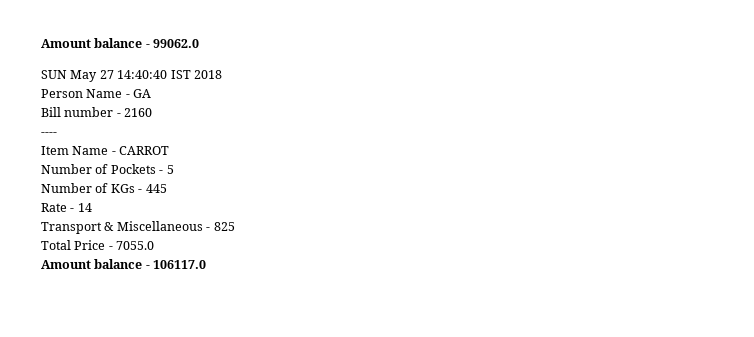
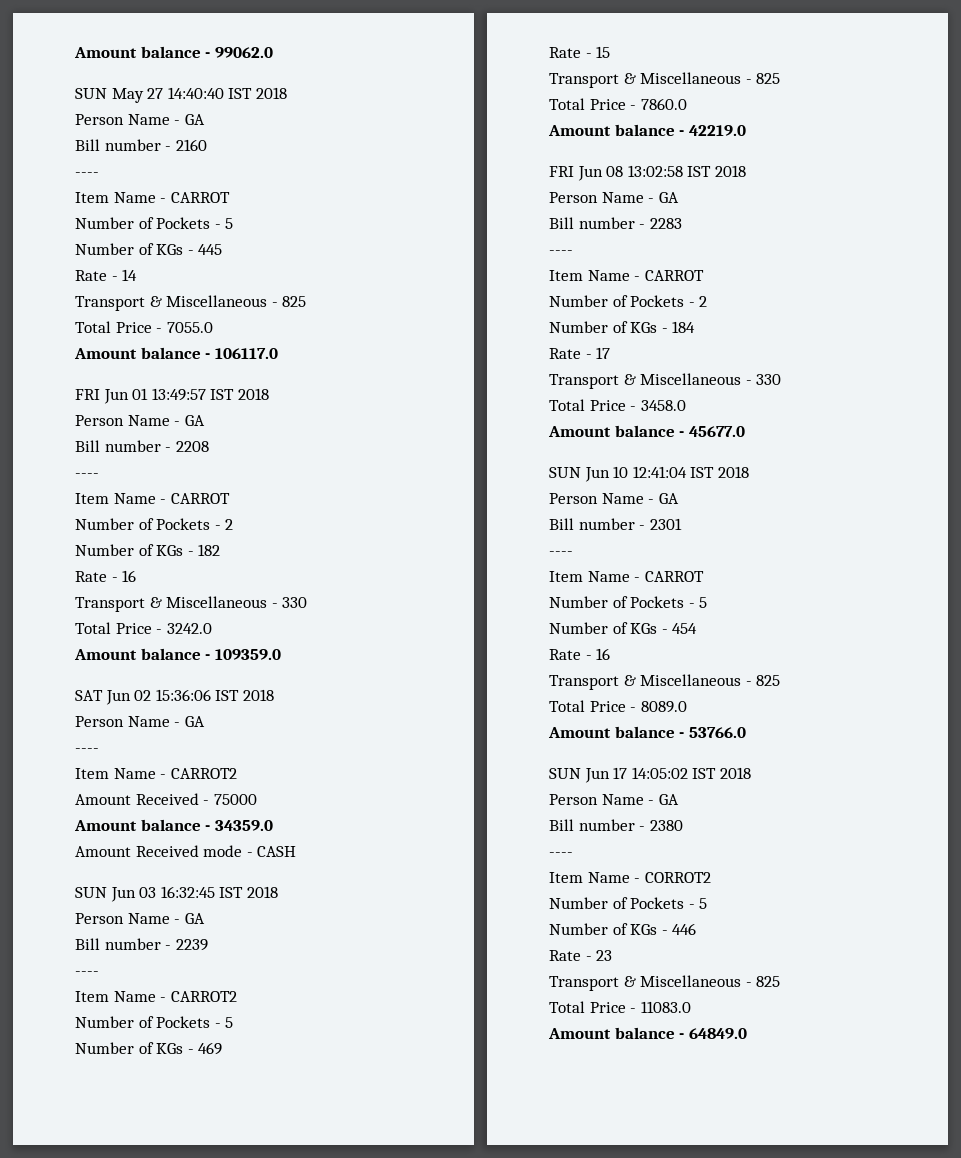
+ FRI Jun 01 13:49:57 IST 2018
+ Person Name - GA
+ Bill number - 2208
+ ----
+ Item Name - CARROT
+ Number of Pockets - 2
+ Number of KGs - 182
+ Rate - 16
+ Transport & Miscellaneous - 330
+ Total Price - 3242.0
+ Amount balance - 109359.0
+ SAT Jun 02 15:36:06 IST 2018
+ Person Name - GA
+ ----
+ Item Name - CARROT2
+ Amount Received - 75000
+ Amount balance - 34359.0
+ Amount Received mode - CASH
+ SUN Jun 03 16:32:45 IST 2018
+ Person Name - GA
+ Bill number - 2239
+ ----
+ Item Name - CARROT2
+ Number of Pockets - 5
+ Number of KGs - 469
+ Rate - 15
+ Transport & Miscellaneous - 825
+ Total Price - 7860.0
+ Amount balance - 42219.0
+ FRI Jun 08 13:02:58 IST 2018
+ Person Name - GA
+ Bill number - 2283
+ ----
+ Item Name - CARROT
+ Number of Pockets - 2
+ Number of KGs - 184
+ Rate - 17
+ Transport & Miscellaneous - 330
+ Total Price - 3458.0
+ Amount balance - 45677.0
+ SUN Jun 10 12:41:04 IST 2018
+ Person Name - GA
+ Bill number - 2301
+ ----
+ Item Name - CARROT
+ Number of Pockets - 5
+ Number of KGs - 454
+ Rate - 16
+ Transport & Miscellaneous - 825
+ Total Price - 8089.0
+ Amount balance - 53766.0
+ SUN Jun 17 14:05:02 IST 2018
+ Person Name - GA
+ Bill number - 2380
+ ----
+ Item Name - CORROT2
+ Number of Pockets - 5
+ Number of KGs - 446
+ Rate - 23
+ Transport & Miscellaneous - 825
+ Total Price - 11083.0
+ Amount balance - 64849.0

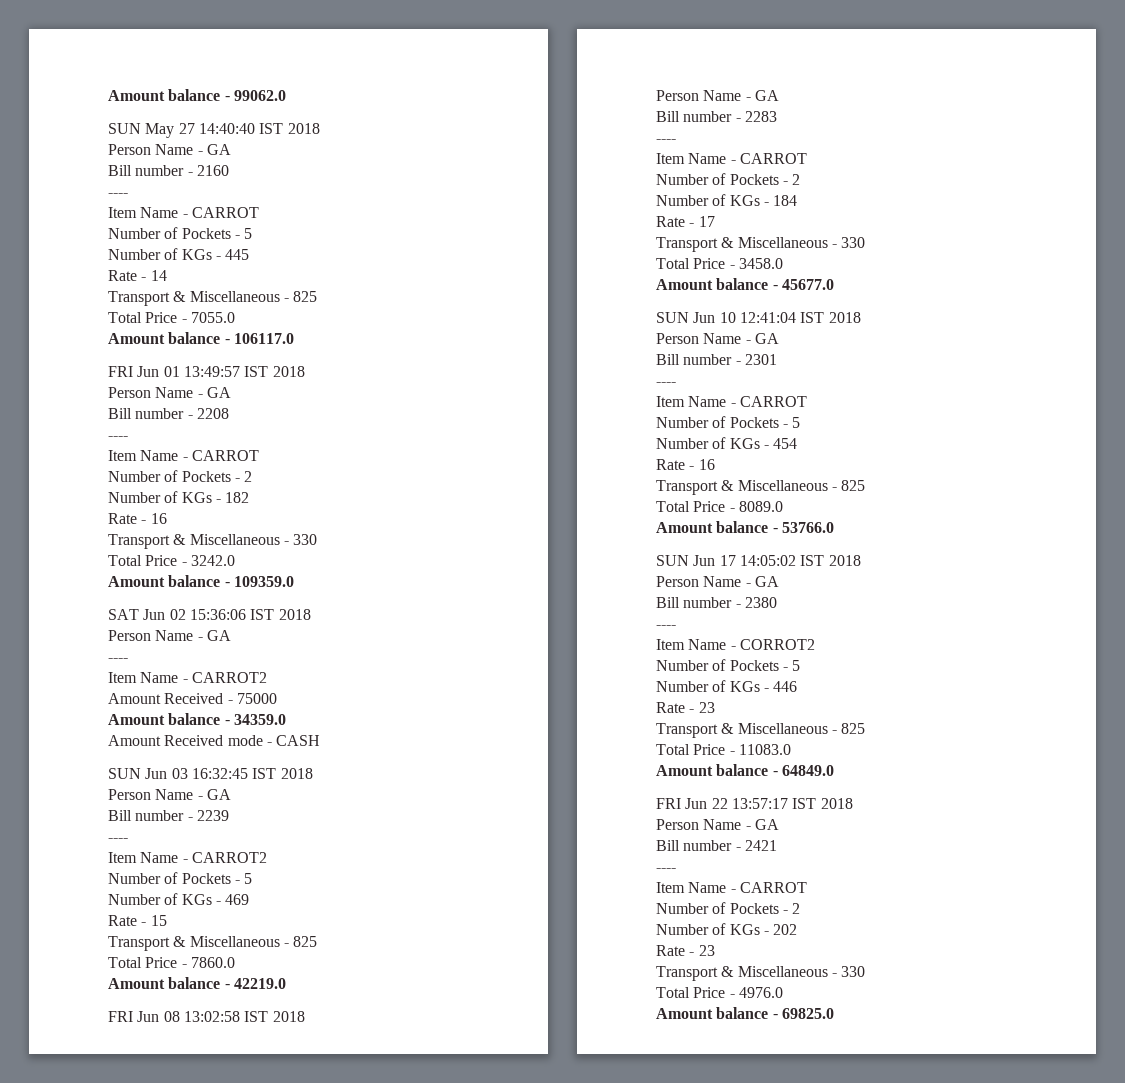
+ FRI Jun 22 13:57:17 IST 2018
+ Person Name - GA
+ Bill number - 2421
+ ----
+ Item Name - CARROT
+ Number of Pockets - 2
+ Number of KGs - 202
+ Rate - 23
+ Transport & Miscellaneous - 330
+ Total Price - 4976.0
+ Amount balance - 69825.0

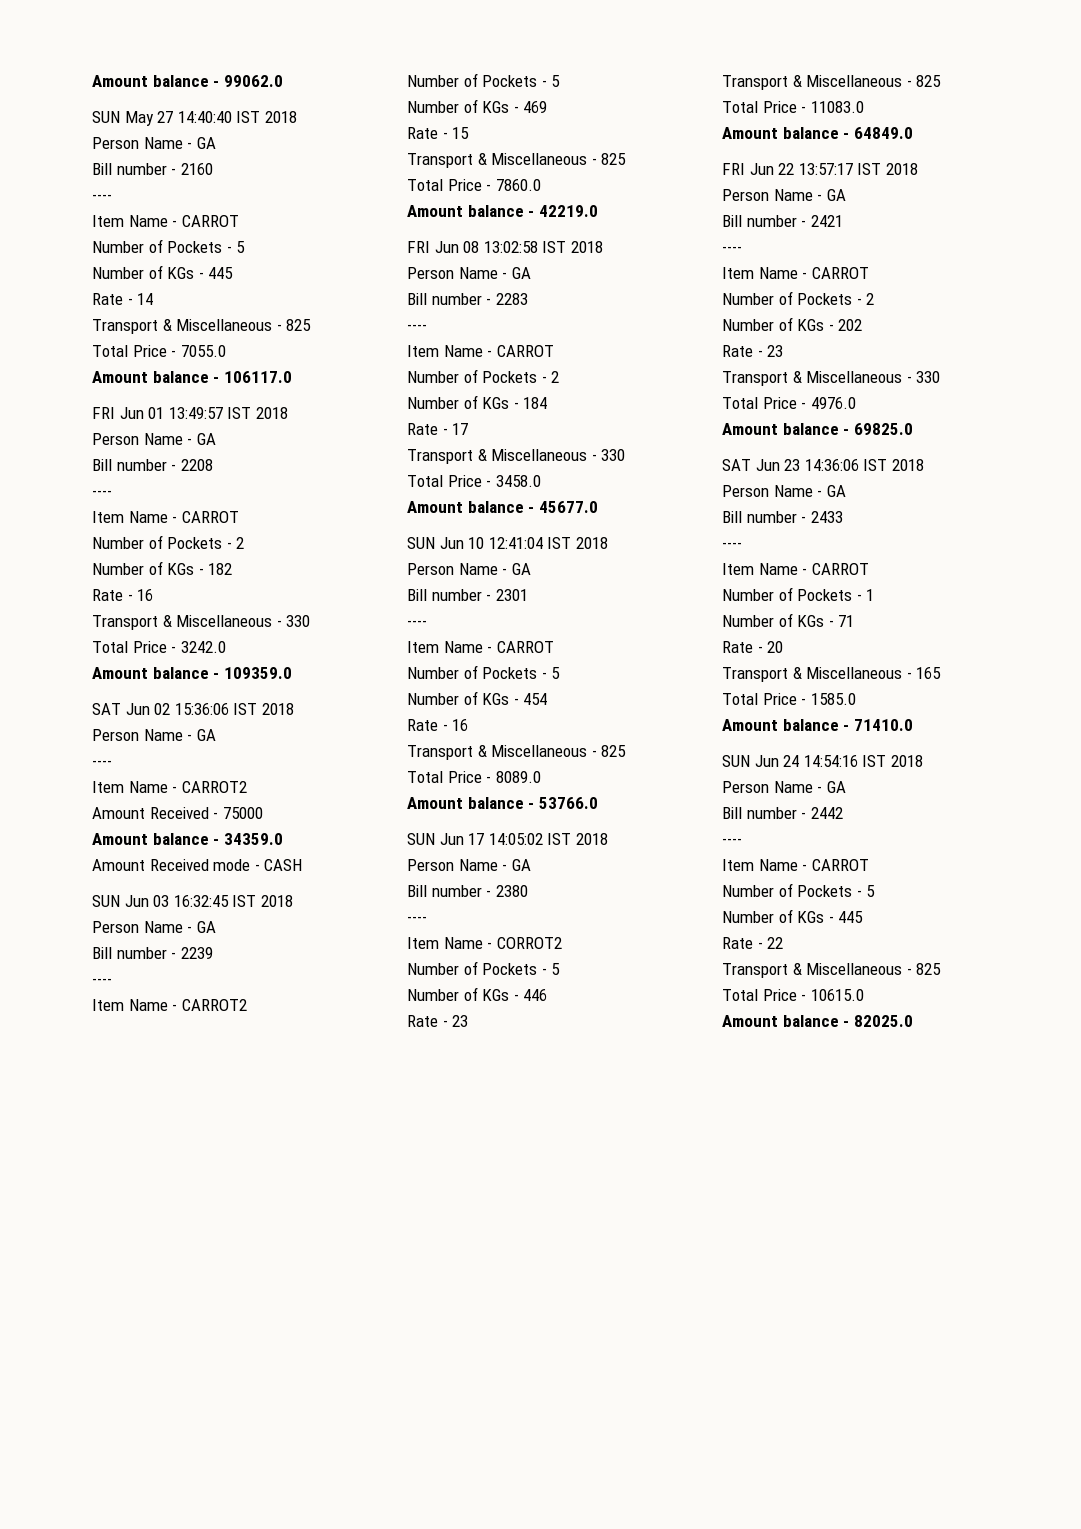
+ SAT Jun 23 14:36:06 IST 2018
+ Person Name - GA
+ Bill number - 2433
+ ----
+ Item Name - CARROT
+ Number of Pockets - 1
+ Number of KGs - 71
+ Rate - 20
+ Transport & Miscellaneous - 165
+ Total Price - 1585.0
+ Amount balance - 71410.0
+ SUN Jun 24 14:54:16 IST 2018
+ Person Name - GA
+ Bill number - 2442
+ ----
+ Item Name - CARROT
+ Number of Pockets - 5
+ Number of KGs - 445
+ Rate - 22
+ Transport & Miscellaneous - 825
+ Total Price - 10615.0
+ Amount balance - 82025.0

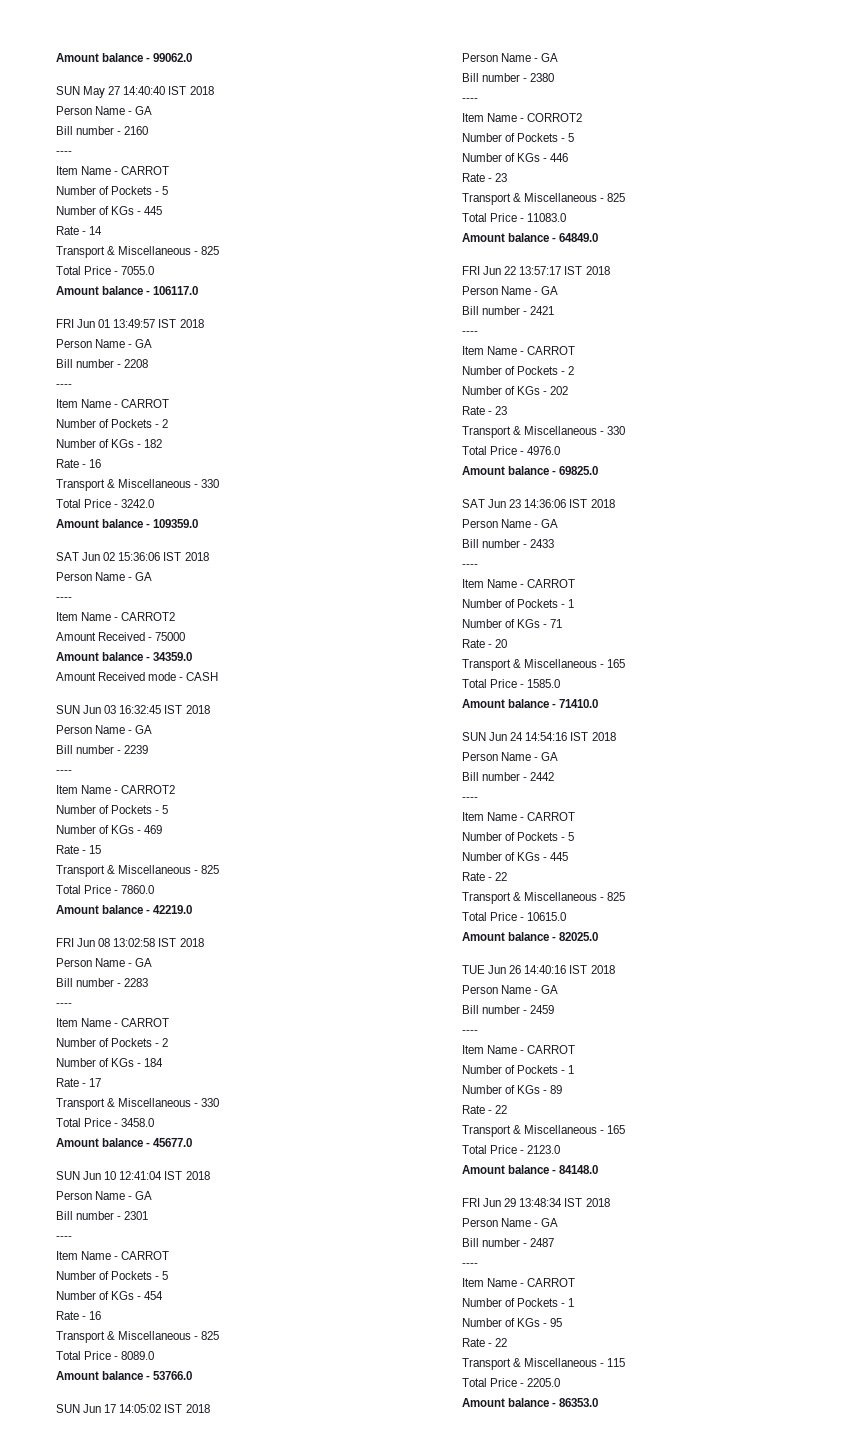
+ TUE Jun 26 14:40:16 IST 2018
+ Person Name - GA
+ Bill number - 2459
+ ----
+ Item Name - CARROT
+ Number of Pockets - 1
+ Number of KGs - 89
+ Rate - 22
+ Transport & Miscellaneous - 165
+ Total Price - 2123.0
+ Amount balance - 84148.0
+ FRI Jun 29 13:48:34 IST 2018
+ Person Name - GA
+ Bill number - 2487
+ ----
+ Item Name - CARROT
+ Number of Pockets - 1
+ Number of KGs - 95
+ Rate - 22
+ Transport & Miscellaneous - 115
+ Total Price - 2205.0
+ Amount balance - 86353.0

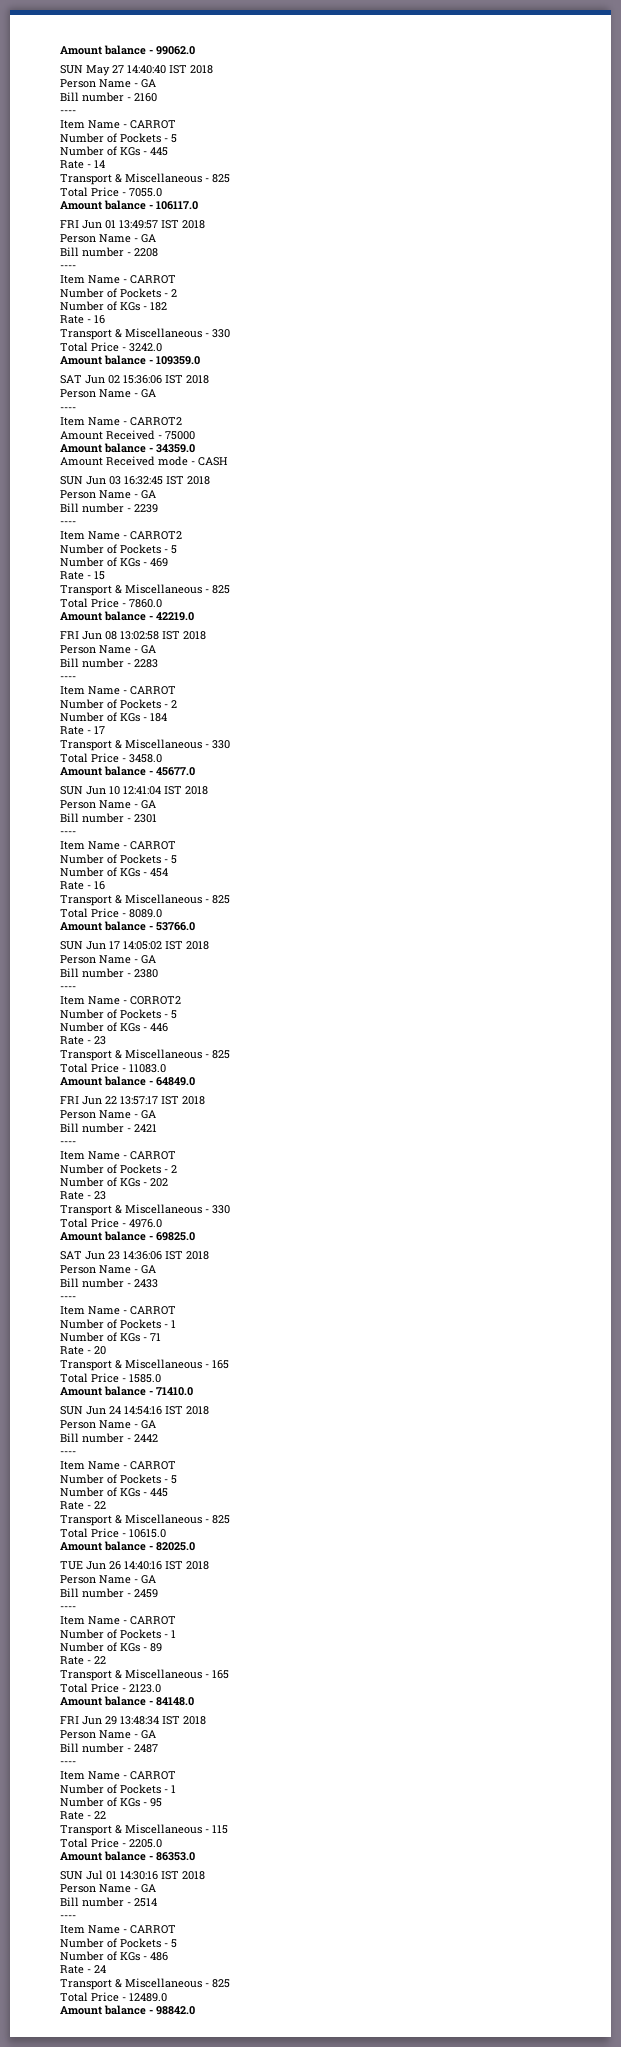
+ SUN Jul 01 14:30:16 IST 2018
+ Person Name - GA
+ Bill number - 2514
+ ----
+ Item Name - CARROT
+ Number of Pockets - 5
+ Number of KGs - 486
+ Rate - 24
+ Transport & Miscellaneous - 825
+ Total Price - 12489.0
+ Amount balance - 98842.0

